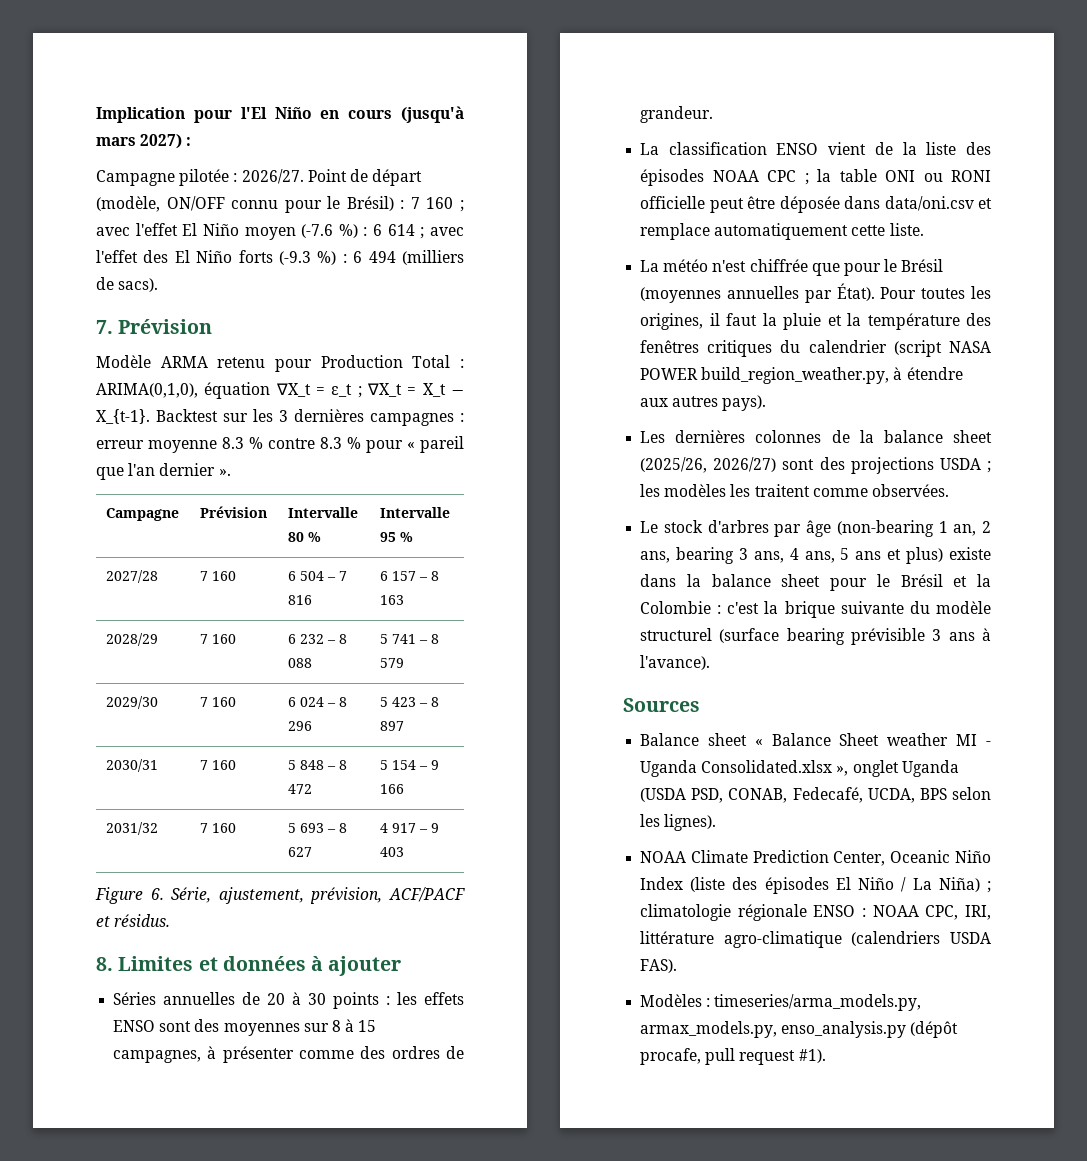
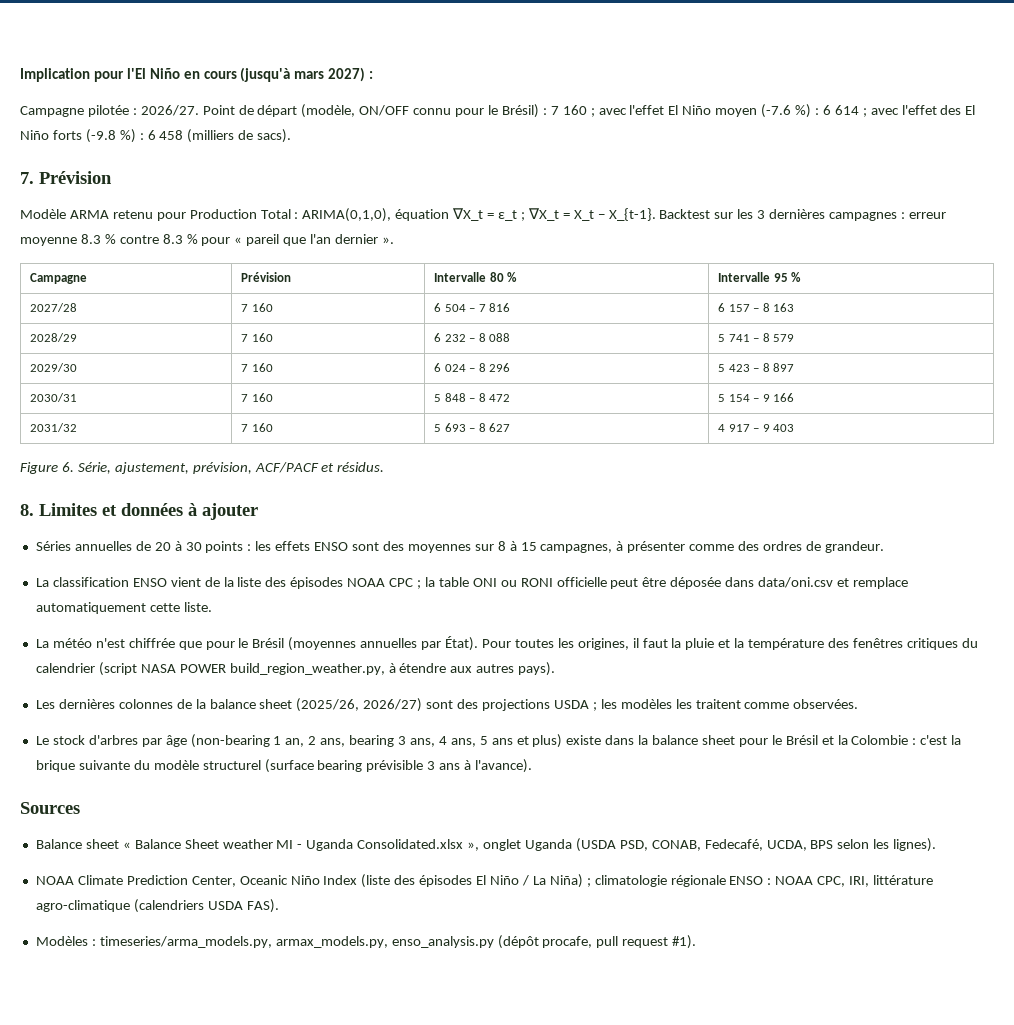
- Point de départ (modèle, ON/OFF connu pour le Brésil) : 7 160 ; avec l'effet El Niño moyen (-7.6 %) : 6 614 ; avec l'effet des El Niño forts (-9.3 %) : 6 494 (milliers de sacs).
+ Point de départ (modèle, ON/OFF connu pour le Brésil) : 7 160 ; avec l'effet El Niño moyen (-7.6 %) : 6 614 ; avec l'effet des El Niño forts (-9.8 %) : 6 458 (milliers de sacs).

